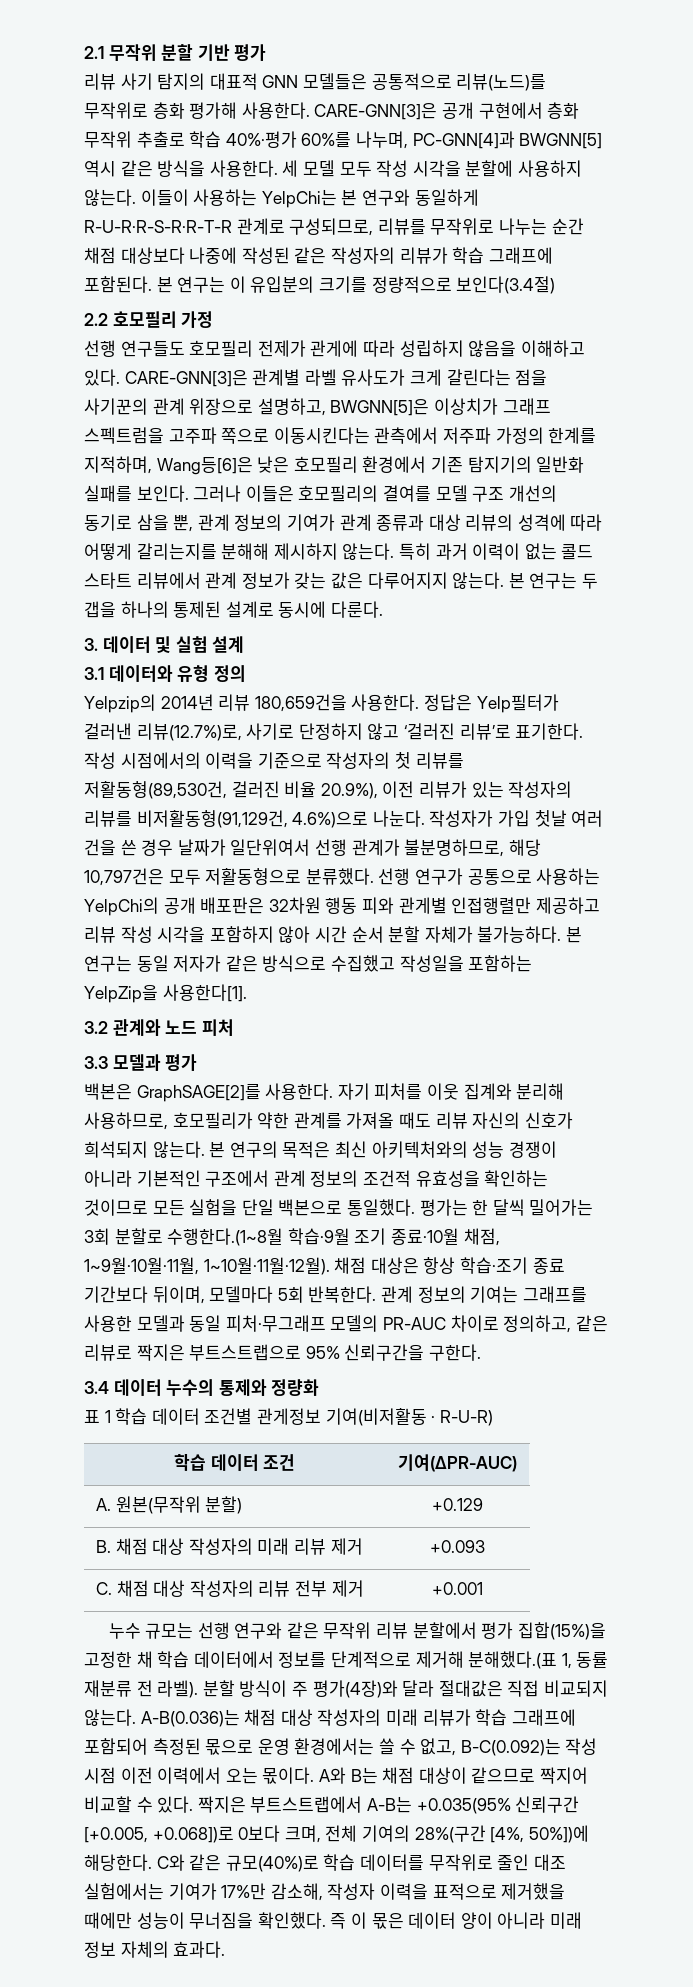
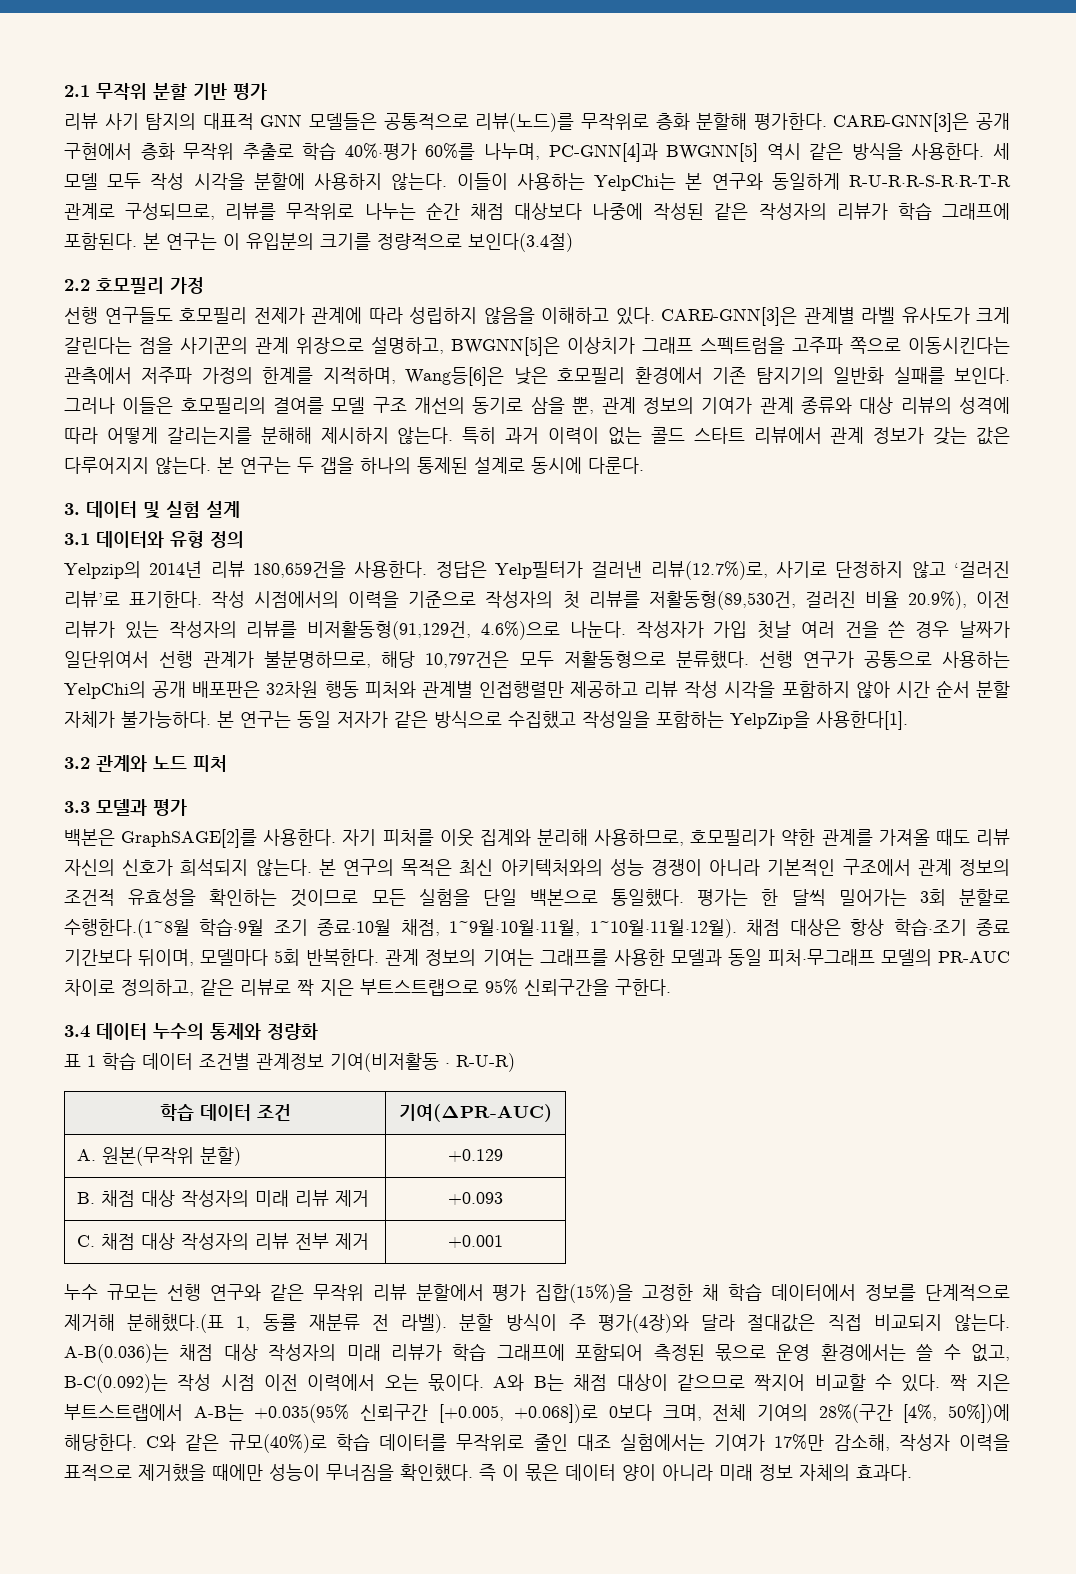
- 리뷰 사기 탐지의 대표적 GNN 모델들은 공통적으로 리뷰(노드)를 무작위로 층화 평가해 사용한다.
+ 리뷰 사기 탐지의 대표적 GNN 모델들은 공통적으로 리뷰(노드)를 무작위로 층화 분할해 평가한다.
- 선행 연구들도 호모필리 전제가 관게에 따라 성립하지 않음을 이해하고 있다.
+ 선행 연구들도 호모필리 전제가 관계에 따라 성립하지 않음을 이해하고 있다.
- 그러나 이들은 호모필리의 결여를 모델 구조 개선의 동기로 삼을 뿐, 관계 정보의 기여가 관계 종류과 대상 리뷰의 성격에 따라 어떻게 갈리는지를 분해해 제시하지 않는다.
+ 그러나 이들은 호모필리의 결여를 모델 구조 개선의 동기로 삼을 뿐, 관계 정보의 기여가 관계 종류와 대상 리뷰의 성격에 따라 어떻게 갈리는지를 분해해 제시하지 않는다.
- 선행 연구가 공통으로 사용하는 YelpChi의 공개 배포판은 32차원 행동 피와 관게별 인접행렬만 제공하고 리뷰 작성 시각을 포함하지 않아 시간 순서 분할 자체가 불가능하다.
+ 선행 연구가 공통으로 사용하는 YelpChi의 공개 배포판은 32차원 행동 피처와 관계별 인접행렬만 제공하고 리뷰 작성 시각을 포함하지 않아 시간 순서 분할 자체가 불가능하다.
- 관계 정보의 기여는 그래프를 사용한 모델과 동일 피처·무그래프 모델의 PR-AUC 차이로 정의하고, 같은 리뷰로 짝지은 부트스트랩으로 95% 신뢰구간을 구한다.
+ 관계 정보의 기여는 그래프를 사용한 모델과 동일 피처·무그래프 모델의 PR-AUC 차이로 정의하고, 같은 리뷰로 짝 지은 부트스트랩으로 95% 신뢰구간을 구한다.
- 표 1 학습 데이터 조건별 관게정보 기여(비저활동 · R-U-R)
+ 표 1 학습 데이터 조건별 관계정보 기여(비저활동 · R-U-R)
- 짝지은 부트스트랩에서 A-B는 +0.035(95% 신뢰구간 [+0.005, +0.068])로 0보다 크며, 전체 기여의 28%(구간 [4%, 50%])에 해당한다.
+ 짝 지은 부트스트랩에서 A-B는 +0.035(95% 신뢰구간 [+0.005, +0.068])로 0보다 크며, 전체 기여의 28%(구간 [4%, 50%])에 해당한다.

